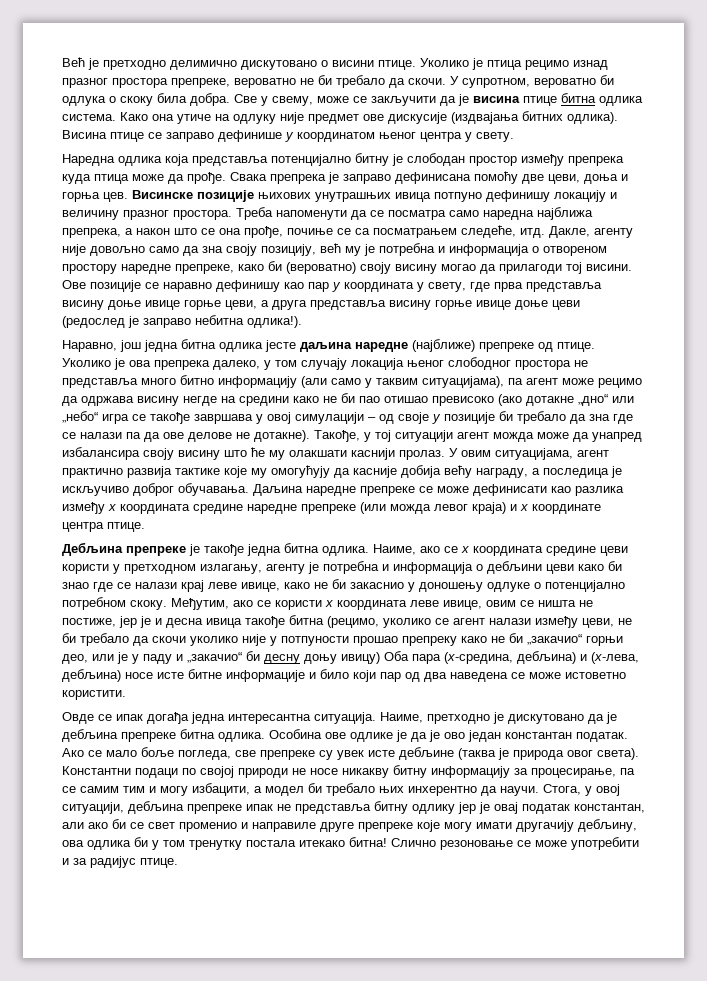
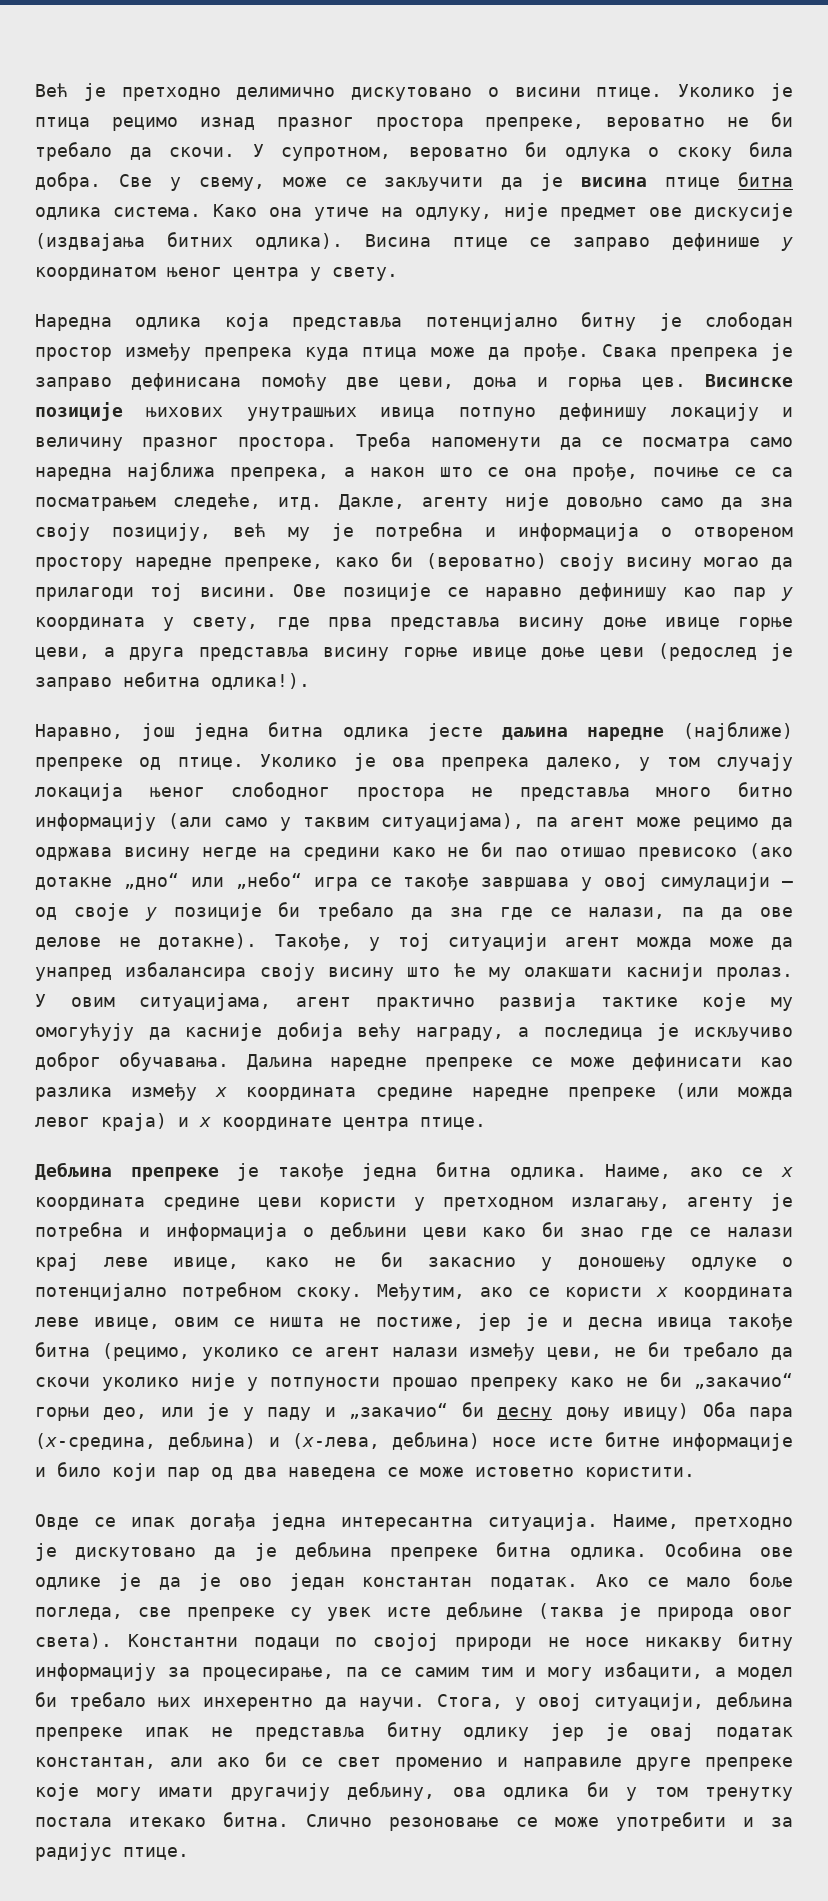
- Како она утиче на одлуку није предмет ове дискусије (издвајања битних одлика).
+ Како она утиче на одлуку, није предмет ове дискусије (издвајања битних одлика).
- Уколико је ова препрека далеко, у том случају локација њеног слободног простора не представља много битно информацију (али само у таквим ситуацијама), па агент може рецимо да одржава висину негде на средини како не би пао отишао превисоко (ако дотакне „дно“ или „небо“ игра се такође завршава у овој симулацији – од своје y позиције би требало да зна где се налази па да ове делове не дотакне).
+ Уколико је ова препрека далеко, у том случају локација њеног слободног простора не представља много битно информацију (али само у таквим ситуацијама), па агент може рецимо да одржава висину негде на средини како не би пао отишао превисоко (ако дотакне „дно“ или „небо“ игра се такође завршава у овој симулацији – од своје y позиције би требало да зна где се налази, па да ове делове не дотакне).
- Стога, у овој ситуацији, дебљина препреке ипак не представља битну одлику јер је овај податак константан, али ако би се свет променио и направиле друге препреке које могу имати другачију дебљину, ова одлика би у том тренутку постала итекако битна!
+ Стога, у овој ситуацији, дебљина препреке ипак не представља битну одлику јер је овај податак константан, али ако би се свет променио и направиле друге препреке које могу имати другачију дебљину, ова одлика би у том тренутку постала итекако битна.

